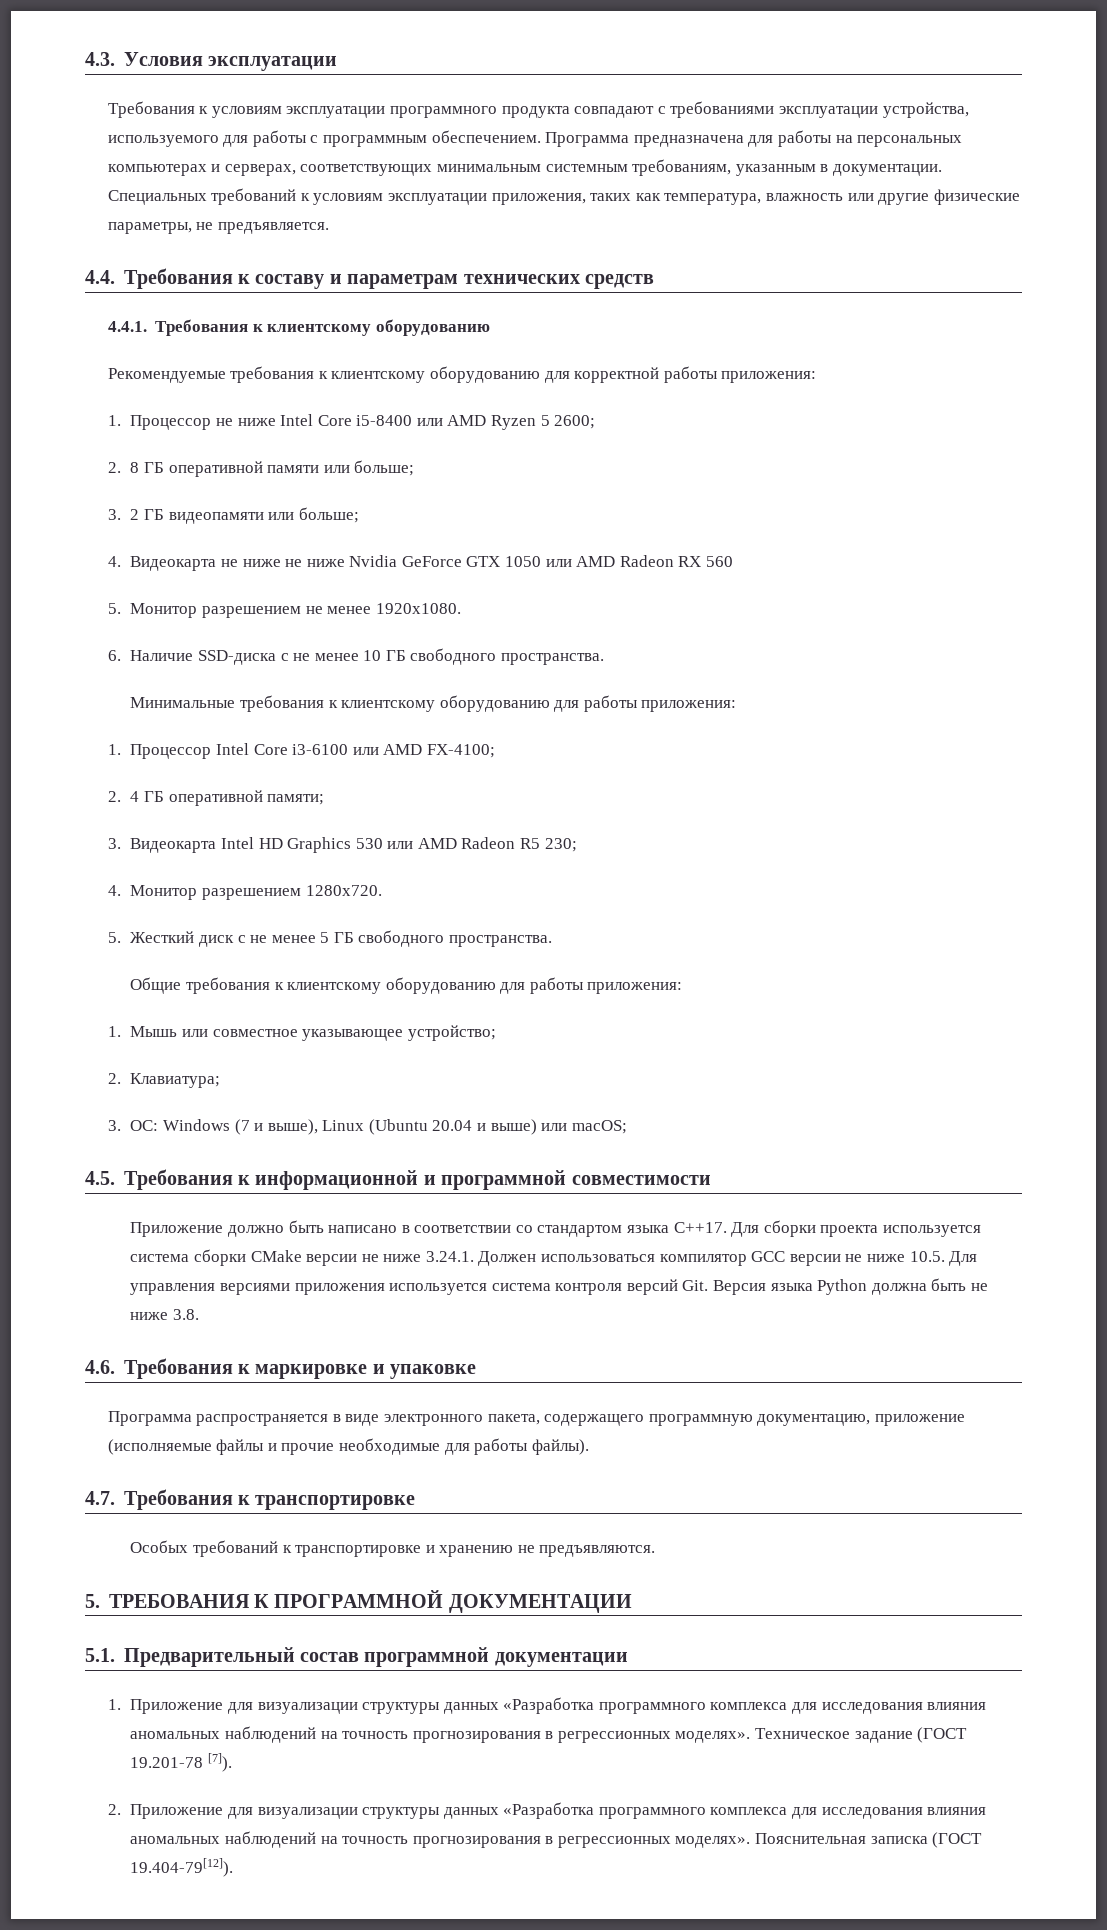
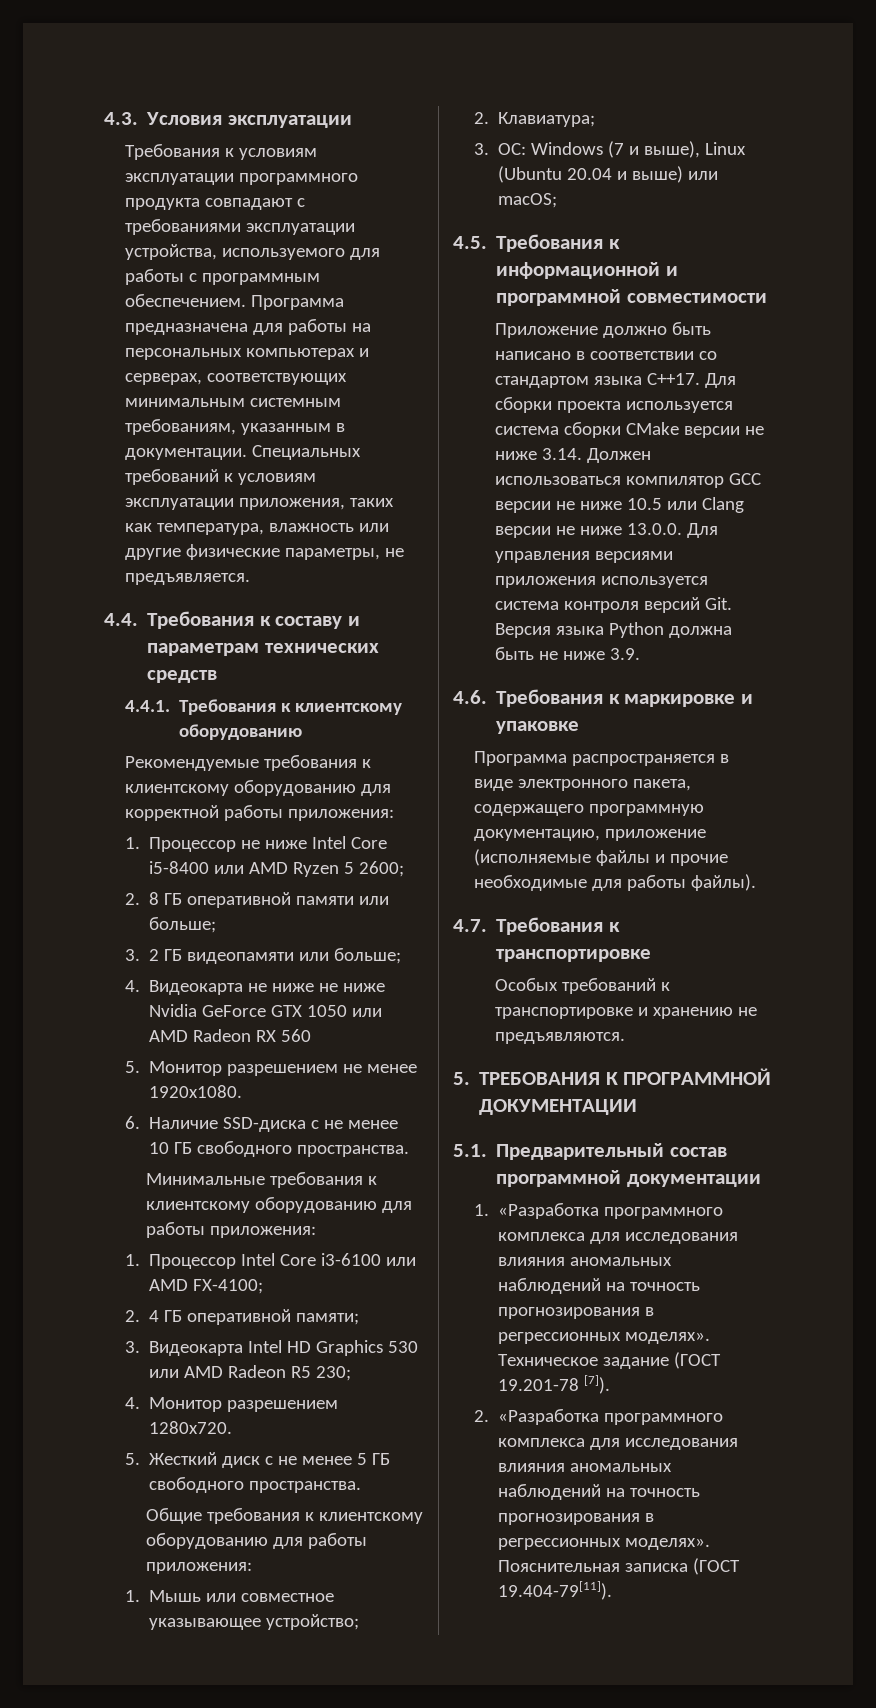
- Для сборки проекта используется система сборки CMake версии не ниже 3.24.1. Должен использоваться компилятор GCC версии не ниже 10.5. Для управления версиями приложения используется система контроля версий Git. Версия языка Python должна быть не ниже 3.8.
+ Для сборки проекта используется система сборки CMake версии не ниже 3.14. Должен использоваться компилятор GCC версии не ниже 10.5 или Clang версии не ниже 13.0.0. Для управления версиями приложения используется система контроля версий Git. Версия языка Python должна быть не ниже 3.9.
- 1. Приложение для визуализации структуры данных «Разработка программного комплекса для исследования влияния аномальных наблюдений на точность прогнозирования в регрессионных моделях».
+ 1. «Разработка программного комплекса для исследования влияния аномальных наблюдений на точность прогнозирования в регрессионных моделях».
- 2. Приложение для визуализации структуры данных «Разработка программного комплекса для исследования влияния аномальных наблюдений на точность прогнозирования в регрессионных моделях».
+ 2. «Разработка программного комплекса для исследования влияния аномальных наблюдений на точность прогнозирования в регрессионных моделях».
- Пояснительная записка (ГОСТ 19.404-79[12]).
+ Пояснительная записка (ГОСТ 19.404-79[11]).

